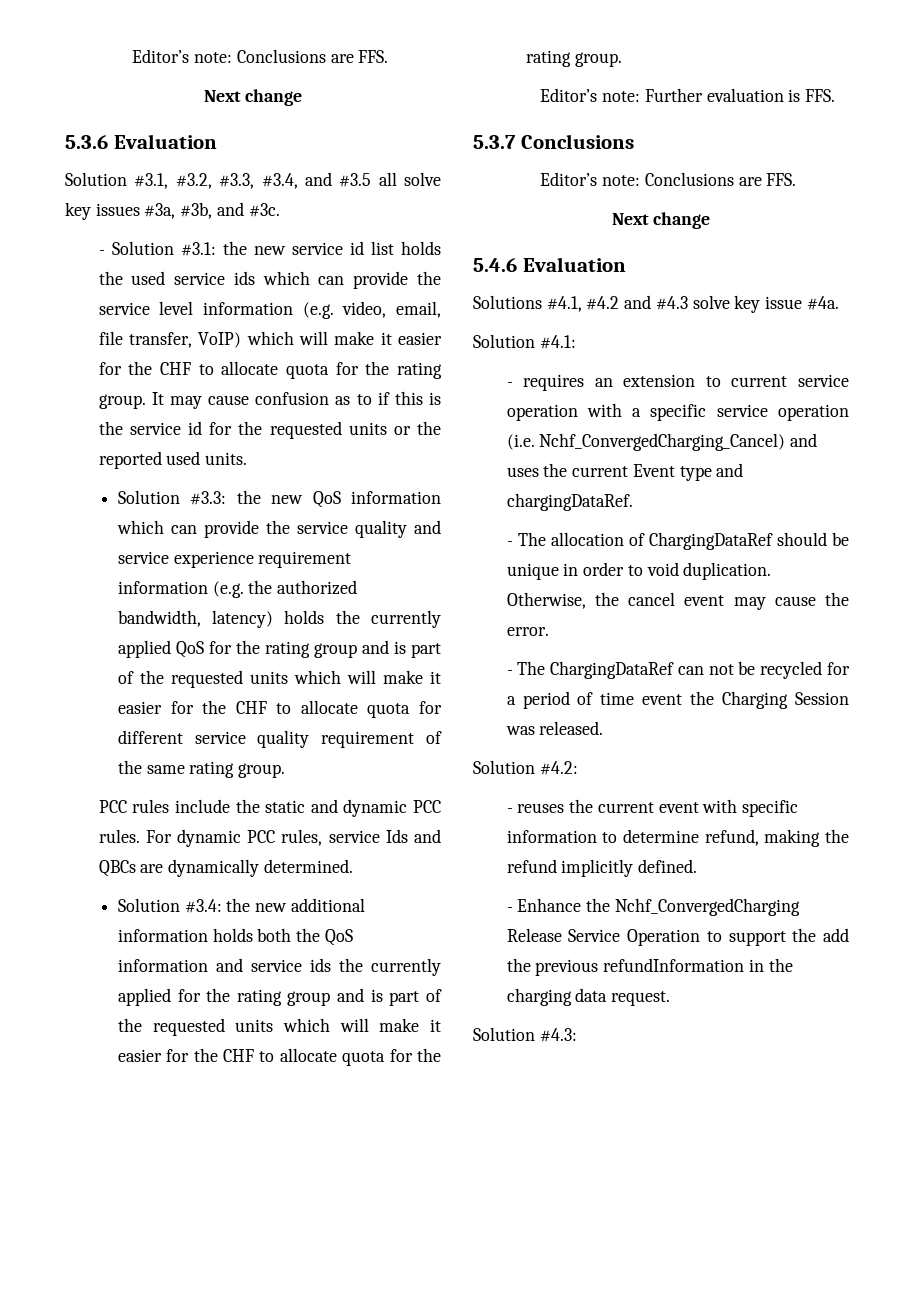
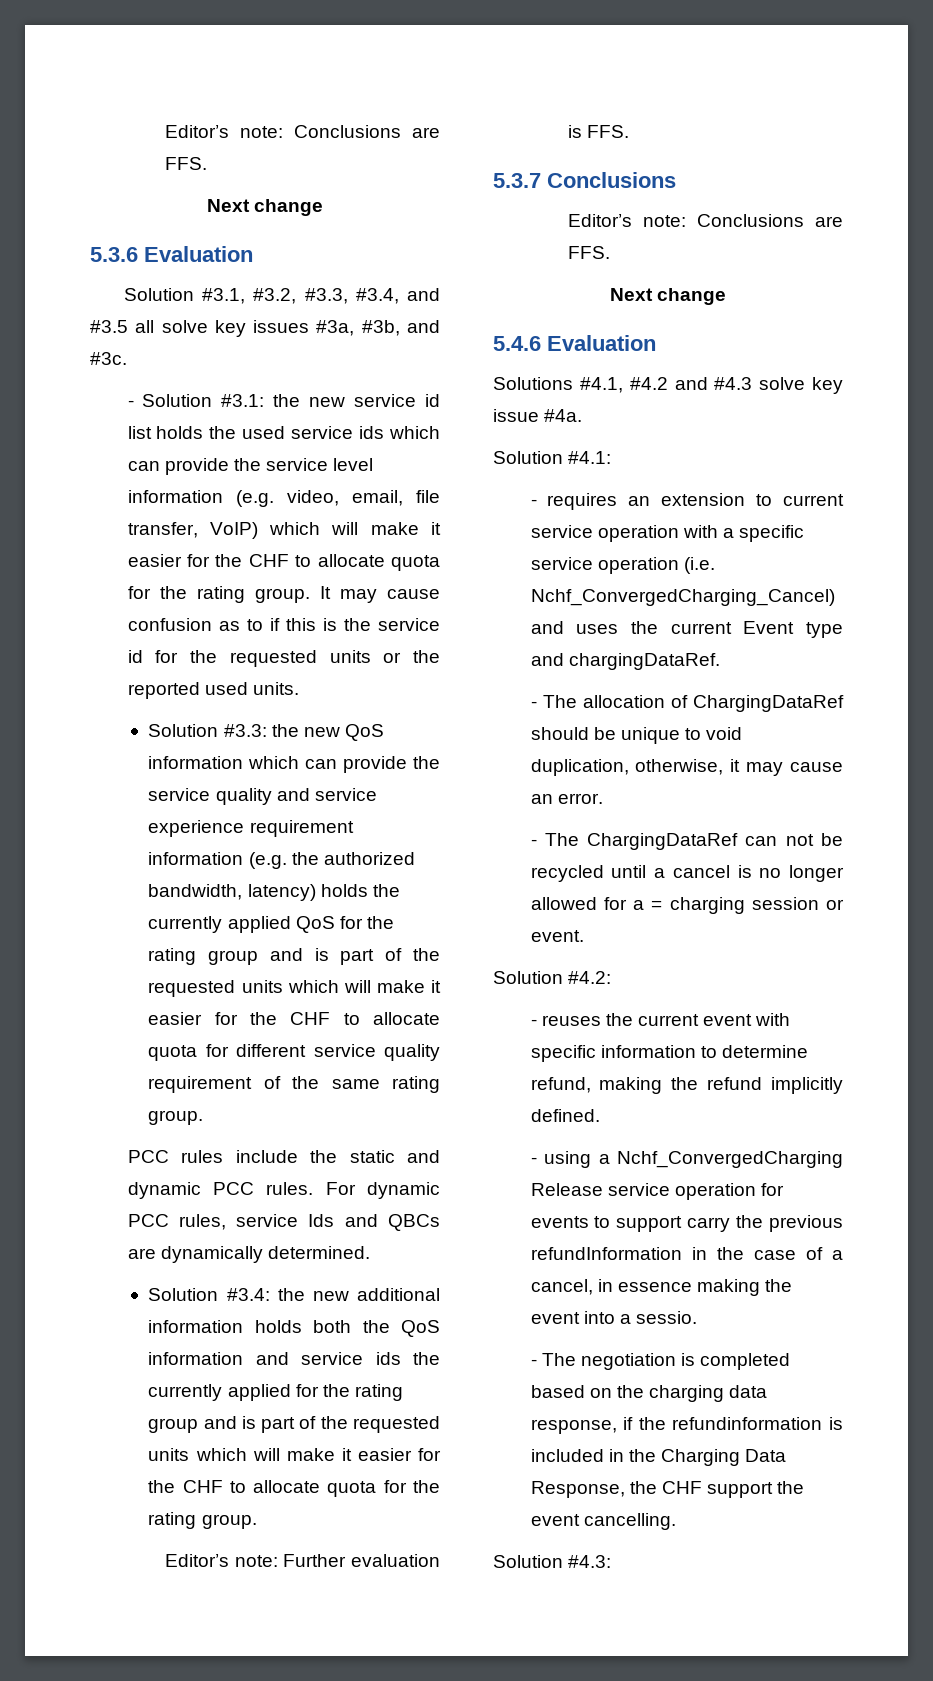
- - The allocation of ChargingDataRef should be unique in order to void duplication. Otherwise, the cancel event may cause the error.
+ - The allocation of ChargingDataRef should be unique to void duplication, otherwise, it may cause an error.
- - The ChargingDataRef can not be recycled for a period of time event the Charging Session was released.
+ - The ChargingDataRef can not be recycled until a cancel is no longer allowed for a = charging session or event.
- - Enhance the Nchf_ConvergedCharging Release Service Operation to support the add the previous refundInformation in the charging data request.
+ - using a Nchf_ConvergedCharging Release service operation for events to support carry the previous refundInformation in the case of a cancel, in essence making the event into a sessio.
+ - The negotiation is completed based on the charging data response, if the refundinformation is included in the Charging Data Response, the CHF support the event cancelling.

